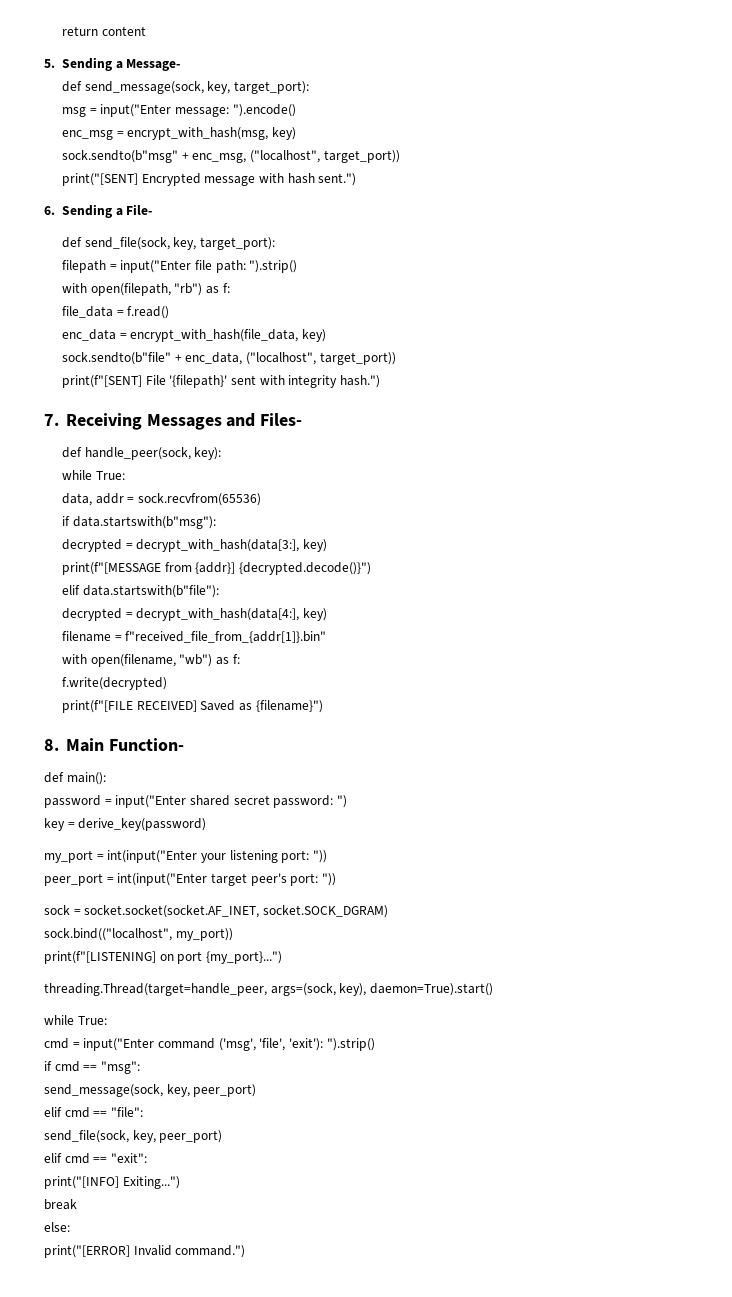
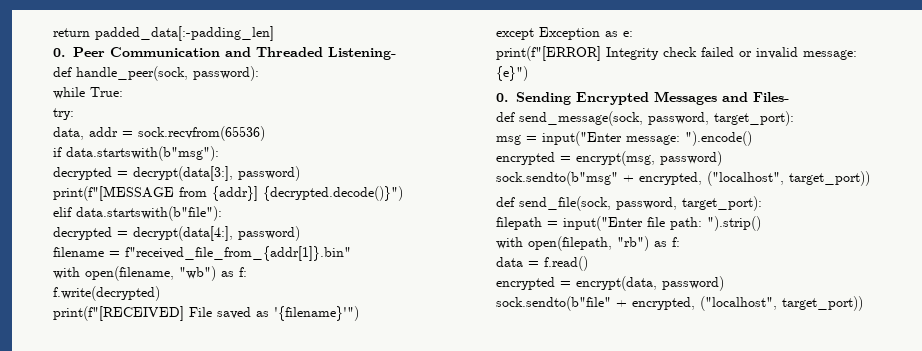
- return content
- 5. Sending a Message-
+ return padded_data[:-padding_len]
+ 0. Peer Communication and Threaded Listening-
+ def handle_peer(sock, password):
+ while True:
+ try:
+ data, addr = sock.recvfrom(65536)
+ if data.startswith(b"msg"):
+ decrypted = decrypt(data[3:], password)
+ print(f"[MESSAGE from {addr}] {decrypted.decode()}")
+ elif data.startswith(b"file"):
+ decrypted = decrypt(data[4:], password)
+ filename = f"received_file_from_{addr[1]}.bin"
+ with open(filename, "wb") as f:
+ f.write(decrypted)
+ print(f"[RECEIVED] File saved as '{filename}'")
+ except Exception as e:
+ print(f"[ERROR] Integrity check failed or invalid message: {e}")
+ 0. Sending Encrypted Messages and Files-
- def send_message(sock, key, target_port):
+ def send_message(sock, password, target_port):
- enc_msg = encrypt_with_hash(msg, key)
+ encrypted = encrypt(msg, password)
- sock.sendto(b"msg" + enc_msg, ("localhost", target_port))
- print("[SENT] Encrypted message with hash sent.")
- 6. Sending a File-
+ sock.sendto(b"msg" + encrypted, ("localhost", target_port))
- def send_file(sock, key, target_port):
+ def send_file(sock, password, target_port):
- file_data = f.read()
+ data = f.read()
- enc_data = encrypt_with_hash(file_data, key)
+ encrypted = encrypt(data, password)
- sock.sendto(b"file" + enc_data, ("localhost", target_port))
- print(f"[SENT] File '{filepath}' sent with integrity hash.")
- 7. Receiving Messages and Files-
- def handle_peer(sock, key):
- while True:
- data, addr = sock.recvfrom(65536)
- if data.startswith(b"msg"):
- decrypted = decrypt_with_hash(data[3:], key)
- print(f"[MESSAGE from {addr}] {decrypted.decode()}")
- elif data.startswith(b"file"):
- decrypted = decrypt_with_hash(data[4:], key)
- filename = f"received_file_from_{addr[1]}.bin"
- with open(filename, "wb") as f:
- f.write(decrypted)
- print(f"[FILE RECEIVED] Saved as {filename}")
- 8. Main Function-
- def main():
- password = input("Enter shared secret password: ")
- key = derive_key(password)
- my_port = int(input("Enter your listening port: "))
- peer_port = int(input("Enter target peer's port: "))
- sock = socket.socket(socket.AF_INET, socket.SOCK_DGRAM)
- sock.bind(("localhost", my_port))
- print(f"[LISTENING] on port {my_port}...")
- threading.Thread(target=handle_peer, args=(sock, key), daemon=True).start()
- while True:
- cmd = input("Enter command ('msg', 'file', 'exit'): ").strip()
- if cmd == "msg":
- send_message(sock, key, peer_port)
- elif cmd == "file":
- send_file(sock, key, peer_port)
- elif cmd == "exit":
- print("[INFO] Exiting...")
- break
- else:
- print("[ERROR] Invalid command.")
+ sock.sendto(b"file" + encrypted, ("localhost", target_port))

